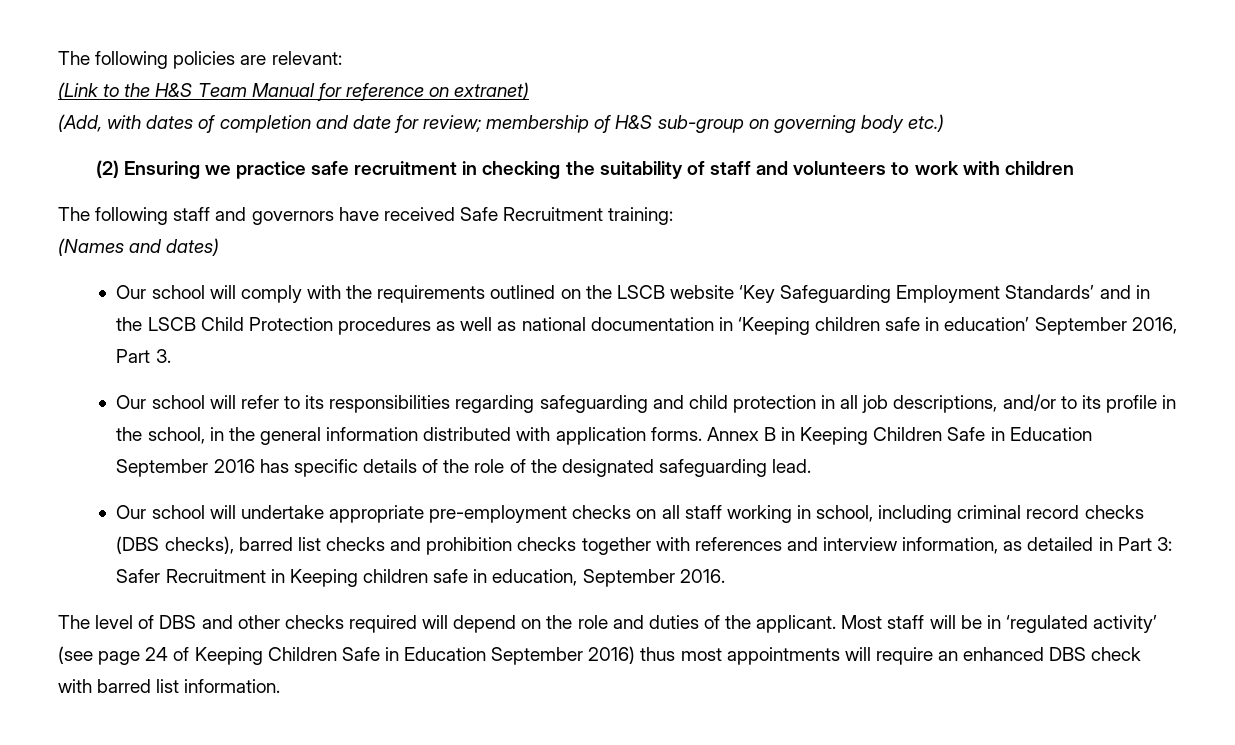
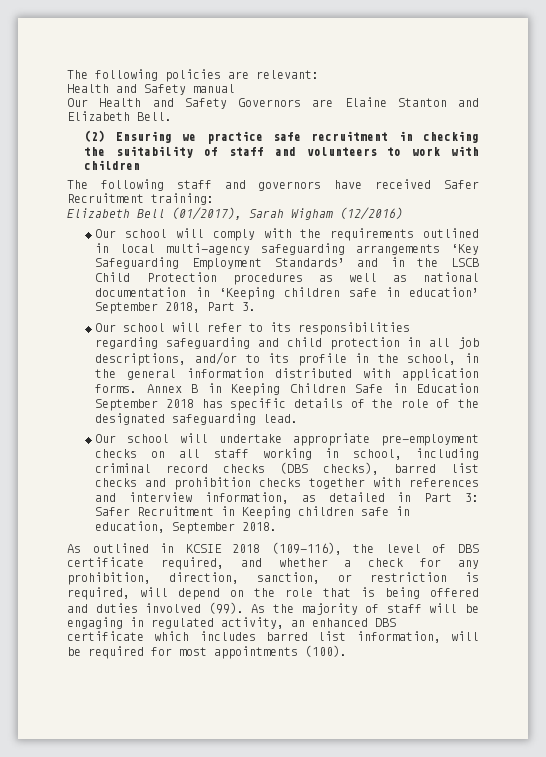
- (Link to the H&S Team Manual for reference on extranet)
- (Add, with dates of completion and date for review; membership of H&S sub-group on governing body etc.)
+ Health and Safety manual
+ Our Health and Safety Governors are Elaine Stanton and Elizabeth Bell.
- The following staff and governors have received Safe Recruitment training:
+ The following staff and governors have received Safer Recruitment training:
- (Names and dates)
+ Elizabeth Bell (01/2017), Sarah Wigham (12/2016)
- Our school will comply with the requirements outlined on the LSCB website ‘Key Safeguarding Employment Standards’ and in the LSCB Child Protection procedures as well as national documentation in ‘Keeping children safe in education’ September 2016, Part 3.
+ Our school will comply with the requirements outlined in local multi-agency safeguarding arrangements ‘Key Safeguarding Employment Standards’ and in the LSCB Child Protection procedures as well as national documentation in ‘Keeping children safe in education’ September 2018, Part 3.
- Annex B in Keeping Children Safe in Education September 2016 has specific details of the role of the designated safeguarding lead.
+ Annex B in Keeping Children Safe in Education September 2018 has specific details of the role of the designated safeguarding lead.
- Our school will undertake appropriate pre-employment checks on all staff working in school, including criminal record checks (DBS checks), barred list checks and prohibition checks together with references and interview information, as detailed in Part 3: Safer Recruitment in Keeping children safe in education, September 2016.
- The level of DBS and other checks required will depend on the role and duties of the applicant. Most staff will be in ‘regulated activity’ (see page 24 of Keeping Children Safe in Education September 2016) thus most appointments will require an enhanced DBS check with barred list information.
+ Our school will undertake appropriate pre-employment checks on all staff working in school, including criminal record checks (DBS checks), barred list checks and prohibition checks together with references and interview information, as detailed in Part 3: Safer Recruitment in Keeping children safe in education, September 2018.
+ As outlined in KCSIE 2018 (109-116), the level of DBS certificate required, and whether a check for any prohibition, direction, sanction, or restriction is required, will depend on the role that is being offered and duties involved (99). As the majority of staff will be engaging in regulated activity, an enhanced DBS certificate which includes barred list information, will be required for most appointments (100).

